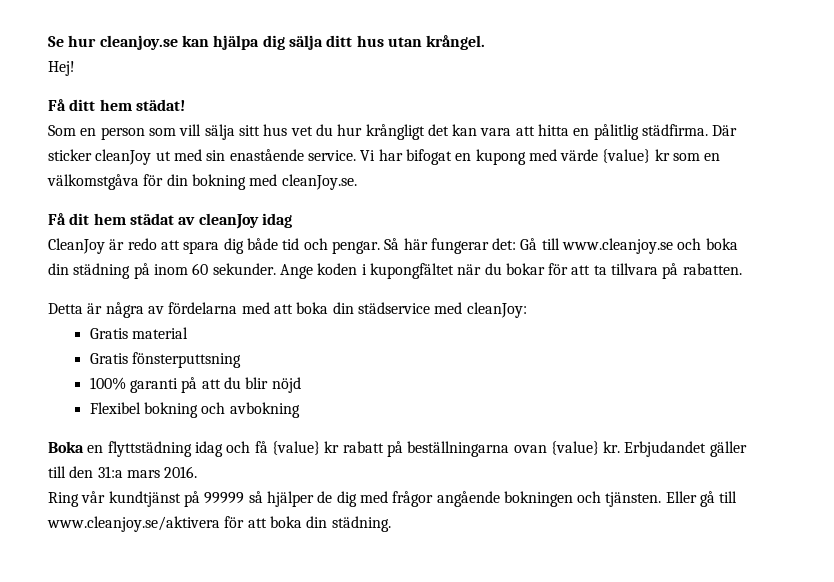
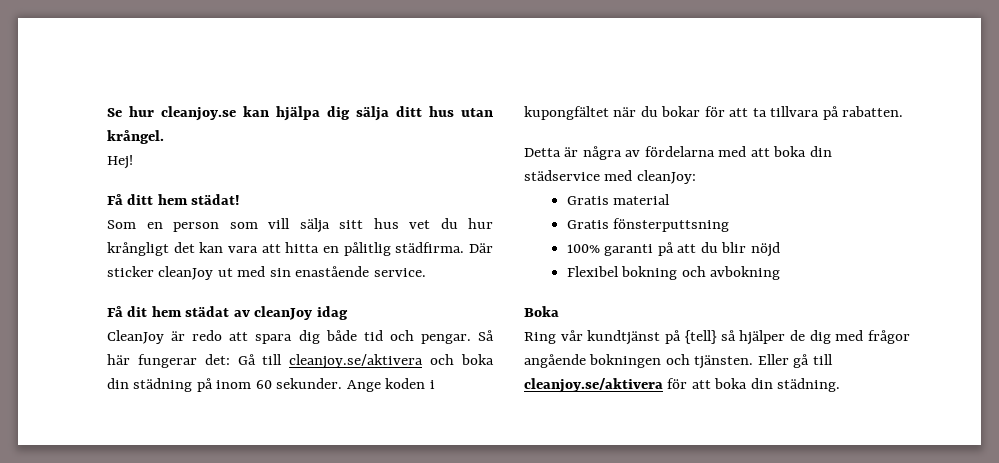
- Vi har bifogat en kupong med värde {value} kr som en välkomstgåva för din bokning med cleanJoy.se.
- Så här fungerar det: Gå till www.cleanjoy.se och boka din städning på inom 60 sekunder.
+ Så här fungerar det: Gå till cleanjoy.se/aktivera och boka din städning på inom 60 sekunder.
- Boka en flyttstädning idag och få {value} kr rabatt på beställningarna ovan {value} kr. Erbjudandet gäller till den 31:a mars 2016.
+ Boka
- Ring vår kundtjänst på 99999 så hjälper de dig med frågor angående bokningen och tjänsten.
+ Ring vår kundtjänst på {tell} så hjälper de dig med frågor angående bokningen och tjänsten.
- Eller gå till www.cleanjoy.se/aktivera för att boka din städning.
+ Eller gå till cleanjoy.se/aktivera för att boka din städning.

